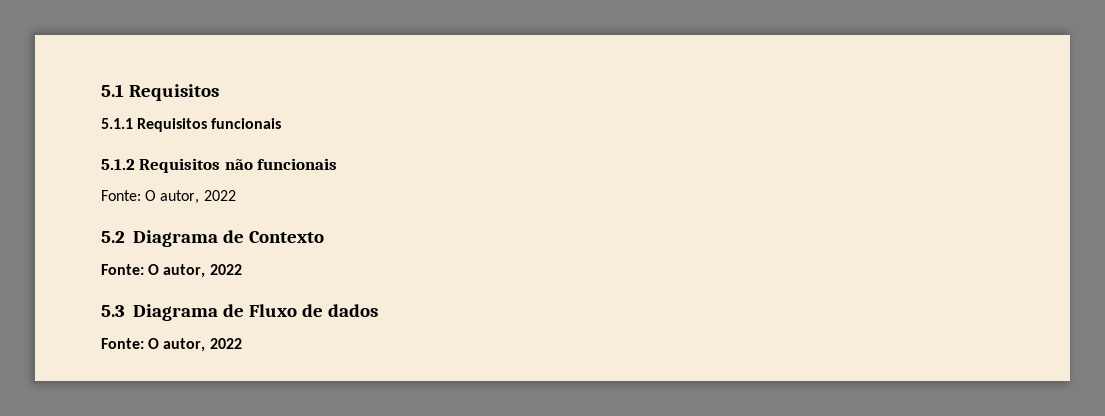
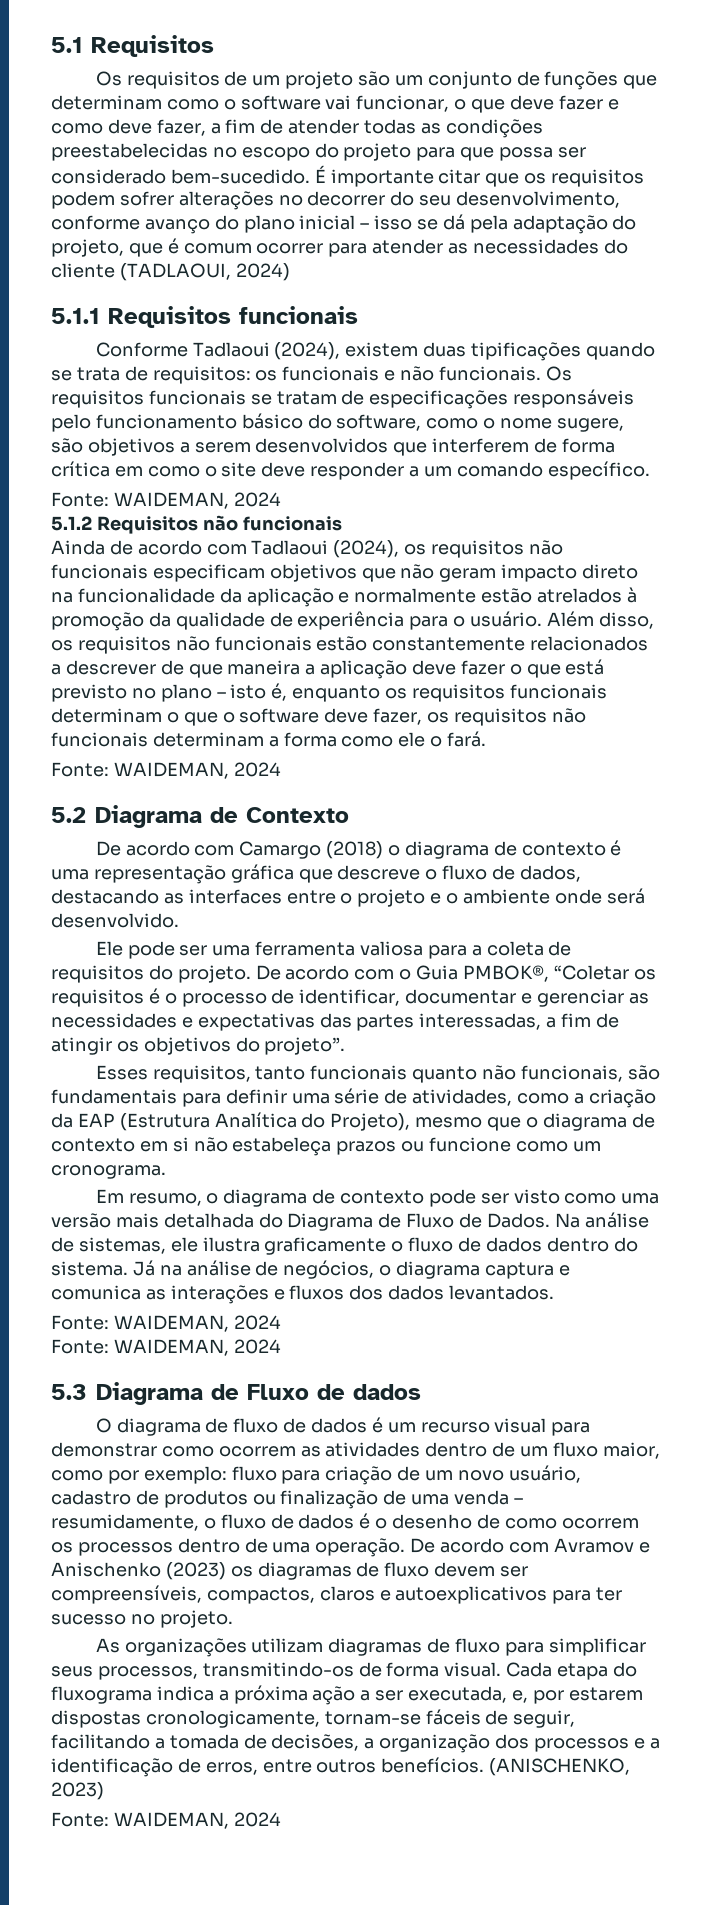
+ Os requisitos de um projeto são um conjunto de funções que determinam como o software vai funcionar, o que deve fazer e como deve fazer, a fim de atender todas as condições preestabelecidas no escopo do projeto para que possa ser considerado bem-sucedido. É importante citar que os requisitos podem sofrer alterações no decorrer do seu desenvolvimento, conforme avanço do plano inicial – isso se dá pela adaptação do projeto, que é comum ocorrer para atender as necessidades do cliente (TADLAOUI, 2024)
  5.1.1 Requisitos funcionais
+ Conforme Tadlaoui (2024), existem duas tipificações quando se trata de requisitos: os funcionais e não funcionais. Os requisitos funcionais se tratam de especificações responsáveis pelo funcionamento básico do software, como o nome sugere, são objetivos a serem desenvolvidos que interferem de forma crítica em como o site deve responder a um comando específico.
+ Fonte: WAIDEMAN, 2024
  5.1.2 Requisitos não funcionais
- Fonte: O autor, 2022
+ Ainda de acordo com Tadlaoui (2024), os requisitos não funcionais especificam objetivos que não geram impacto direto na funcionalidade da aplicação e normalmente estão atrelados à promoção da qualidade de experiência para o usuário. Além disso, os requisitos não funcionais estão constantemente relacionados a descrever de que maneira a aplicação deve fazer o que está previsto no plano – isto é, enquanto os requisitos funcionais determinam o que o software deve fazer, os requisitos não funcionais determinam a forma como ele o fará.
+ Fonte: WAIDEMAN, 2024
  5.2 Diagrama de Contexto
- Fonte: O autor, 2022
+ De acordo com Camargo (2018) o diagrama de contexto é uma representação gráfica que descreve o fluxo de dados, destacando as interfaces entre o projeto e o ambiente onde será desenvolvido.
+ Ele pode ser uma ferramenta valiosa para a coleta de requisitos do projeto. De acordo com o Guia PMBOK®, “Coletar os requisitos é o processo de identificar, documentar e gerenciar as necessidades e expectativas das partes interessadas, a fim de atingir os objetivos do projeto”.
+ Esses requisitos, tanto funcionais quanto não funcionais, são fundamentais para definir uma série de atividades, como a criação da EAP (Estrutura Analítica do Projeto), mesmo que o diagrama de contexto em si não estabeleça prazos ou funcione como um cronograma.
+ Em resumo, o diagrama de contexto pode ser visto como uma versão mais detalhada do Diagrama de Fluxo de Dados. Na análise de sistemas, ele ilustra graficamente o fluxo de dados dentro do sistema. Já na análise de negócios, o diagrama captura e comunica as interações e fluxos dos dados levantados.
+ Fonte: WAIDEMAN, 2024
+ Fonte: WAIDEMAN, 2024
  5.3 Diagrama de Fluxo de dados
- Fonte: O autor, 2022
+ O diagrama de fluxo de dados é um recurso visual para demonstrar como ocorrem as atividades dentro de um fluxo maior, como por exemplo: fluxo para criação de um novo usuário, cadastro de produtos ou finalização de uma venda – resumidamente, o fluxo de dados é o desenho de como ocorrem os processos dentro de uma operação. De acordo com Avramov e Anischenko (2023) os diagramas de fluxo devem ser compreensíveis, compactos, claros e autoexplicativos para ter sucesso no projeto.
+ As organizações utilizam diagramas de fluxo para simplificar seus processos, transmitindo-os de forma visual. Cada etapa do fluxograma indica a próxima ação a ser executada, e, por estarem dispostas cronologicamente, tornam-se fáceis de seguir, facilitando a tomada de decisões, a organização dos processos e a identificação de erros, entre outros benefícios. (ANISCHENKO, 2023)
+ Fonte: WAIDEMAN, 2024

